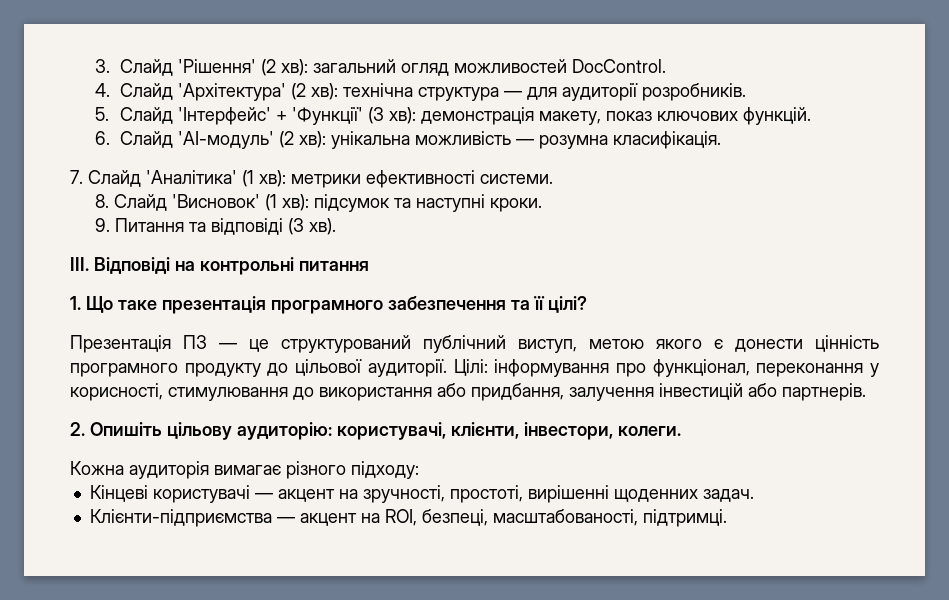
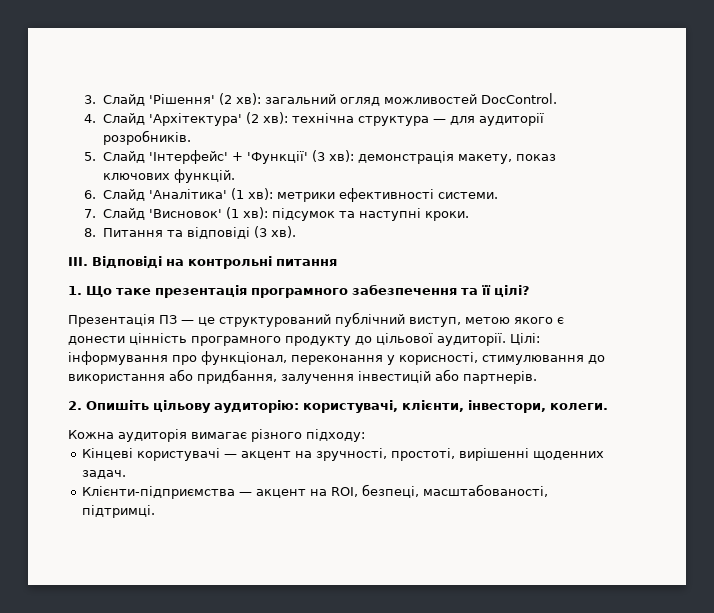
- 6. Слайд 'AI-модуль' (2 хв): унікальна можливість — розумна класифікація.
- 7. Слайд 'Аналітика' (1 хв): метрики ефективності системи.
+ 6. Слайд 'Аналітика' (1 хв): метрики ефективності системи.
- 8. Слайд 'Висновок' (1 хв): підсумок та наступні кроки.
+ 7. Слайд 'Висновок' (1 хв): підсумок та наступні кроки.
- 9. Питання та відповіді (3 хв).
+ 8. Питання та відповіді (3 хв).

